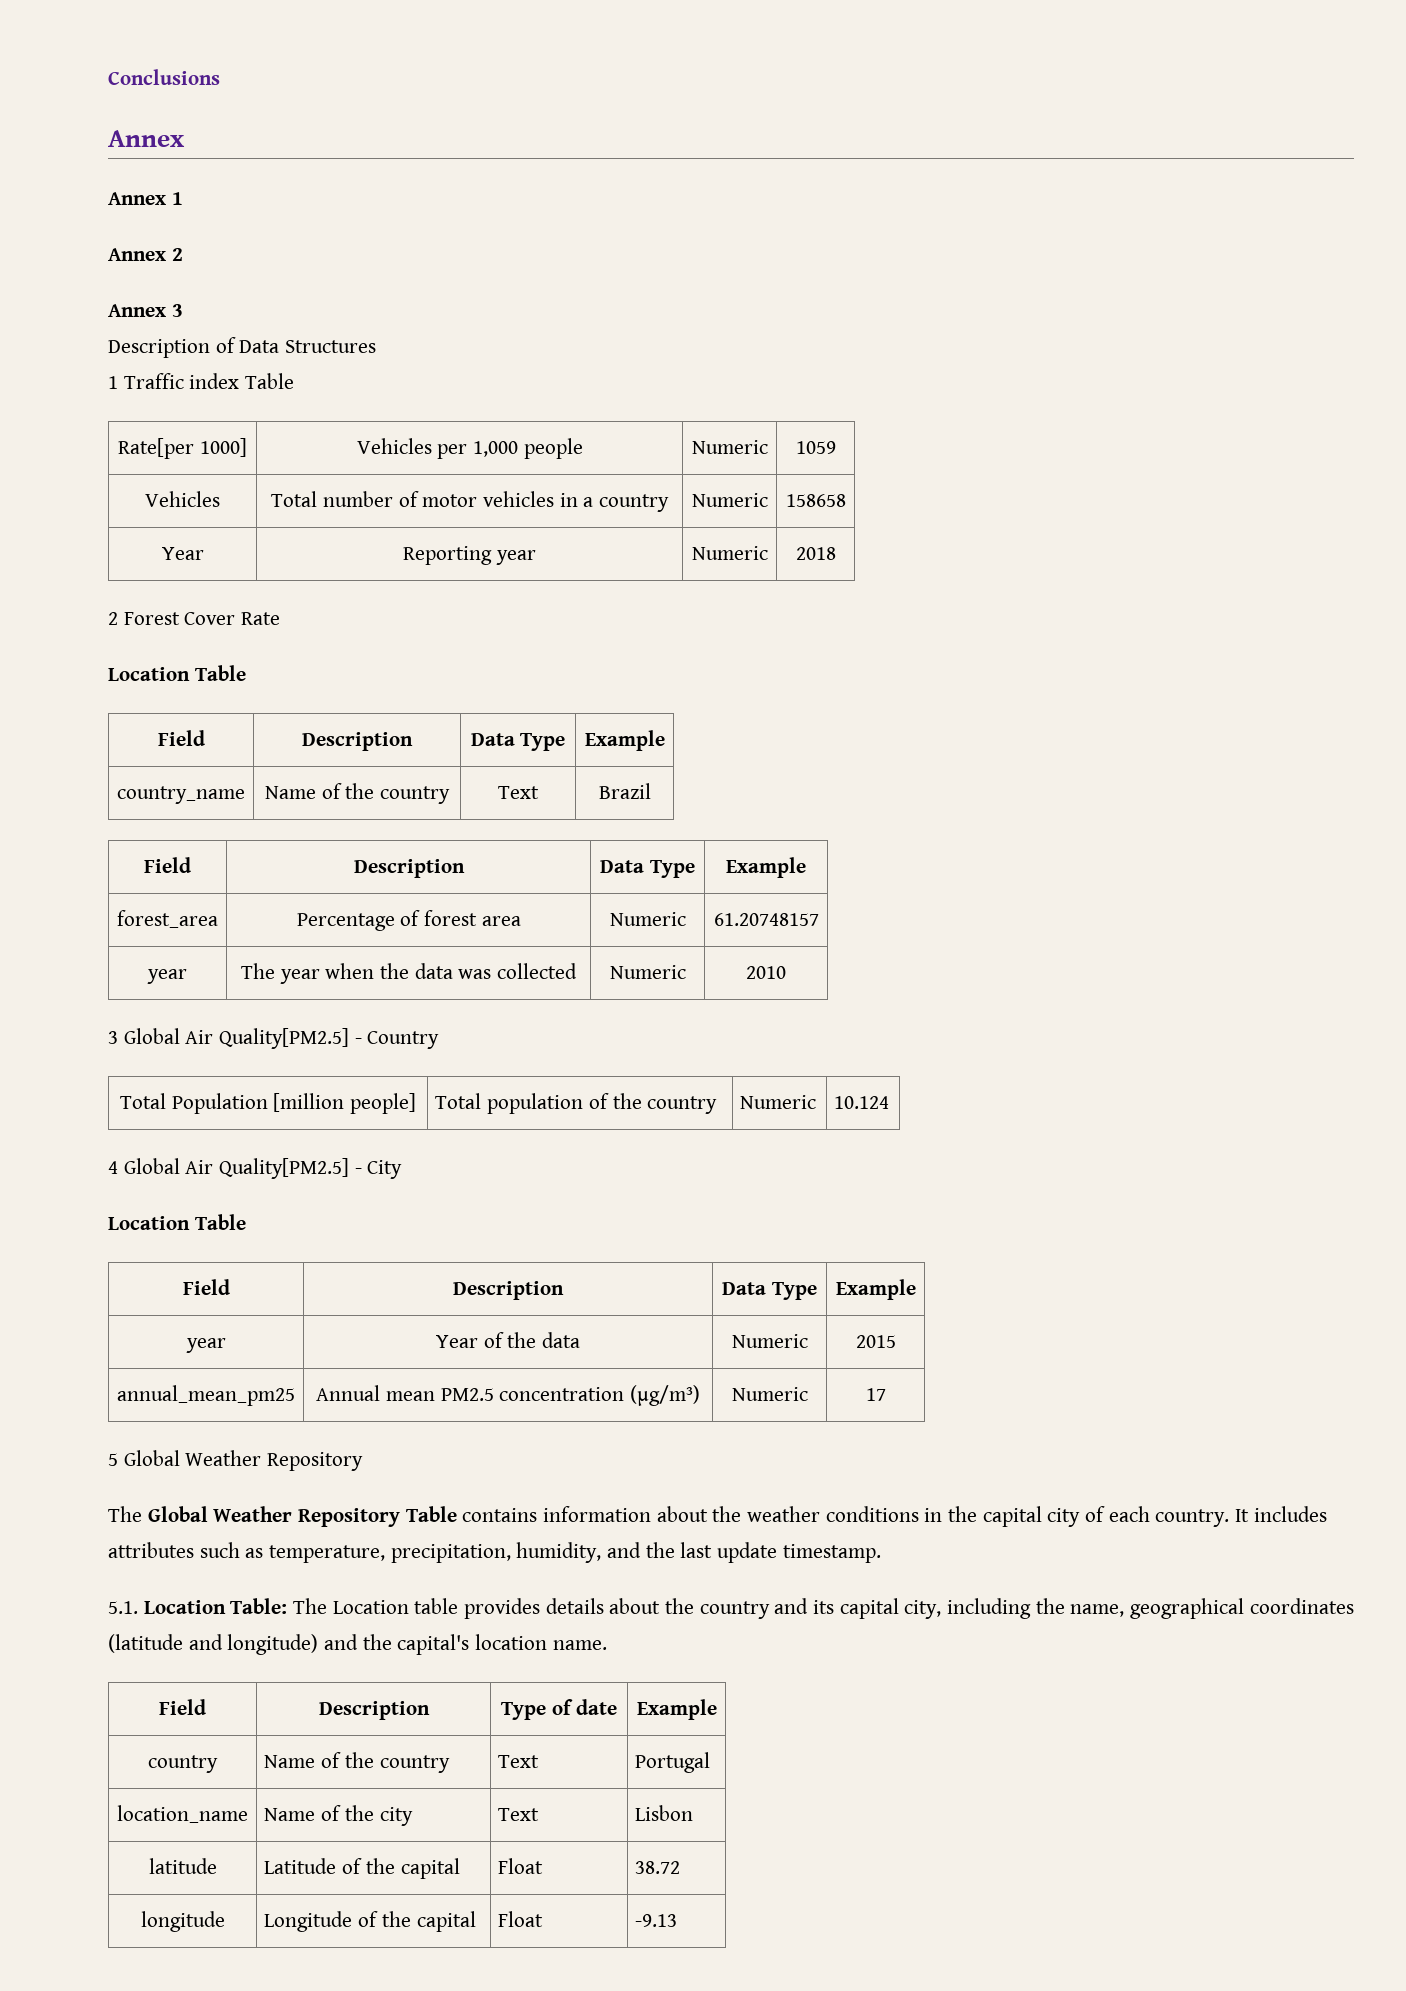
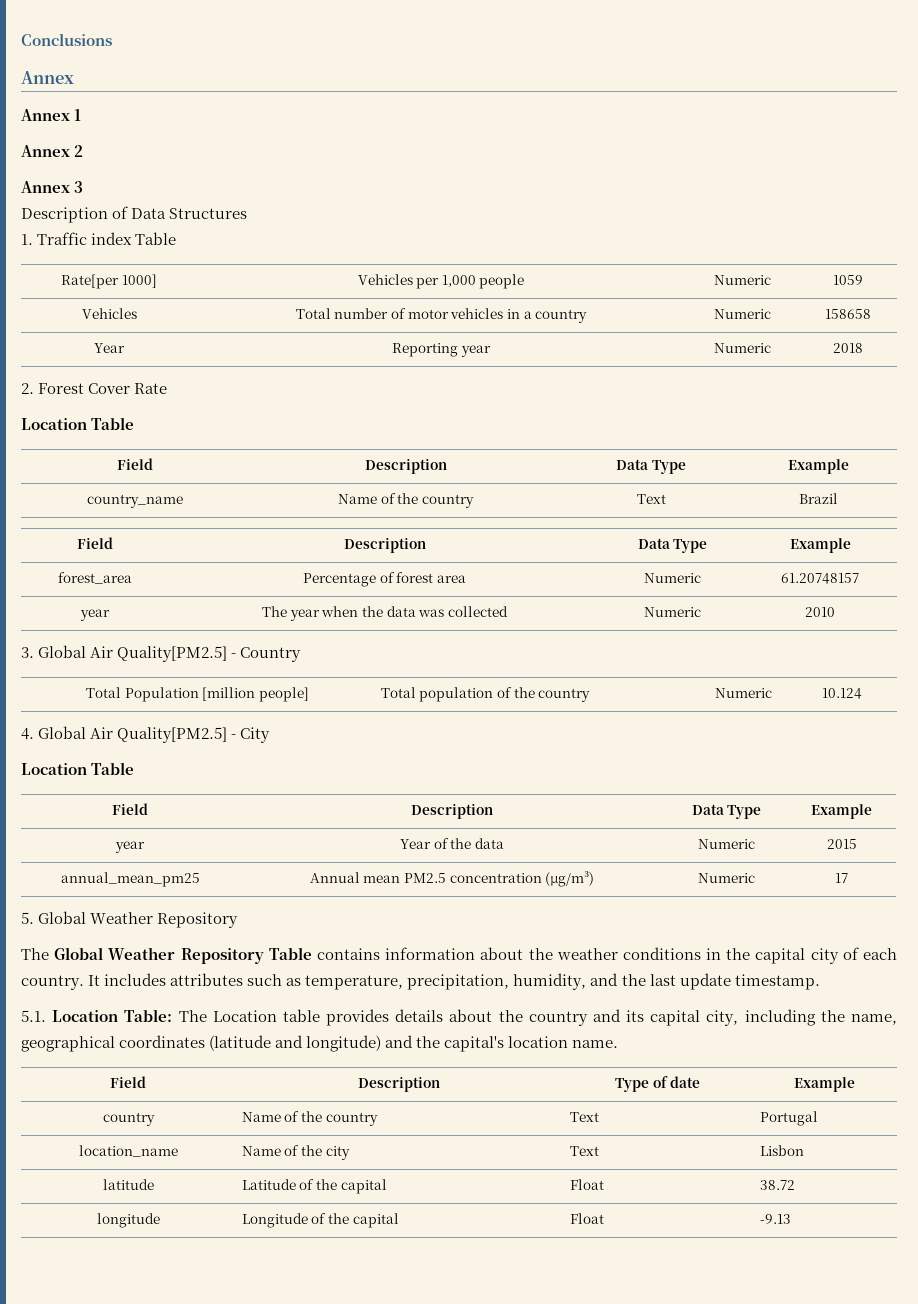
- 1 Traffic index Table
+ 1. Traffic index Table
- 2 Forest Cover Rate
+ 2. Forest Cover Rate
- 3 Global Air Quality[PM2.5] - Country
+ 3. Global Air Quality[PM2.5] - Country
- 4 Global Air Quality[PM2.5] - City
+ 4. Global Air Quality[PM2.5] - City
- 5 Global Weather Repository
+ 5. Global Weather Repository

